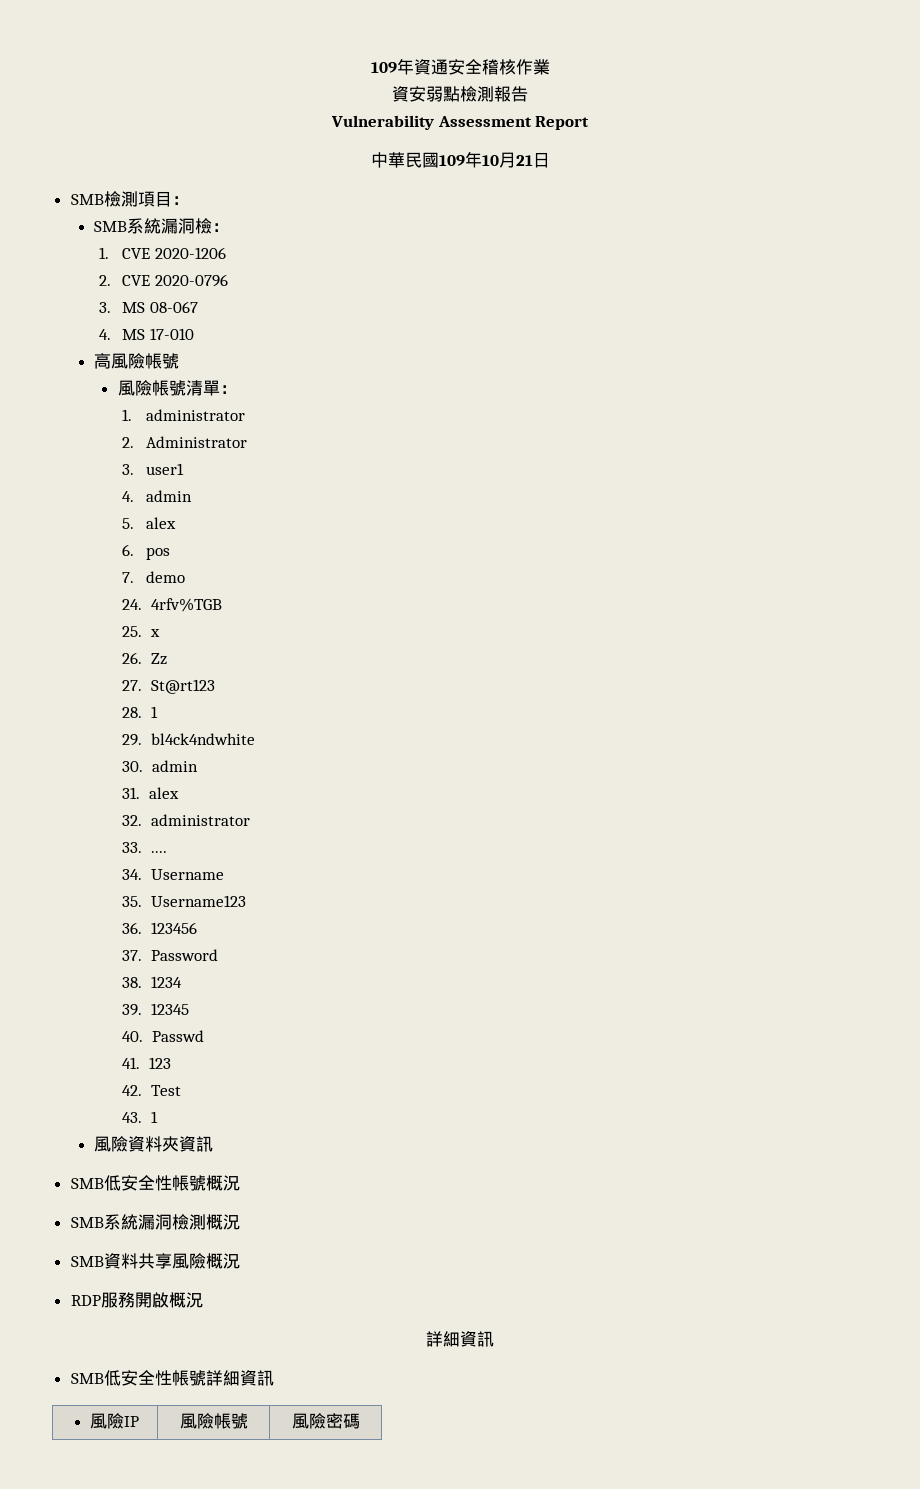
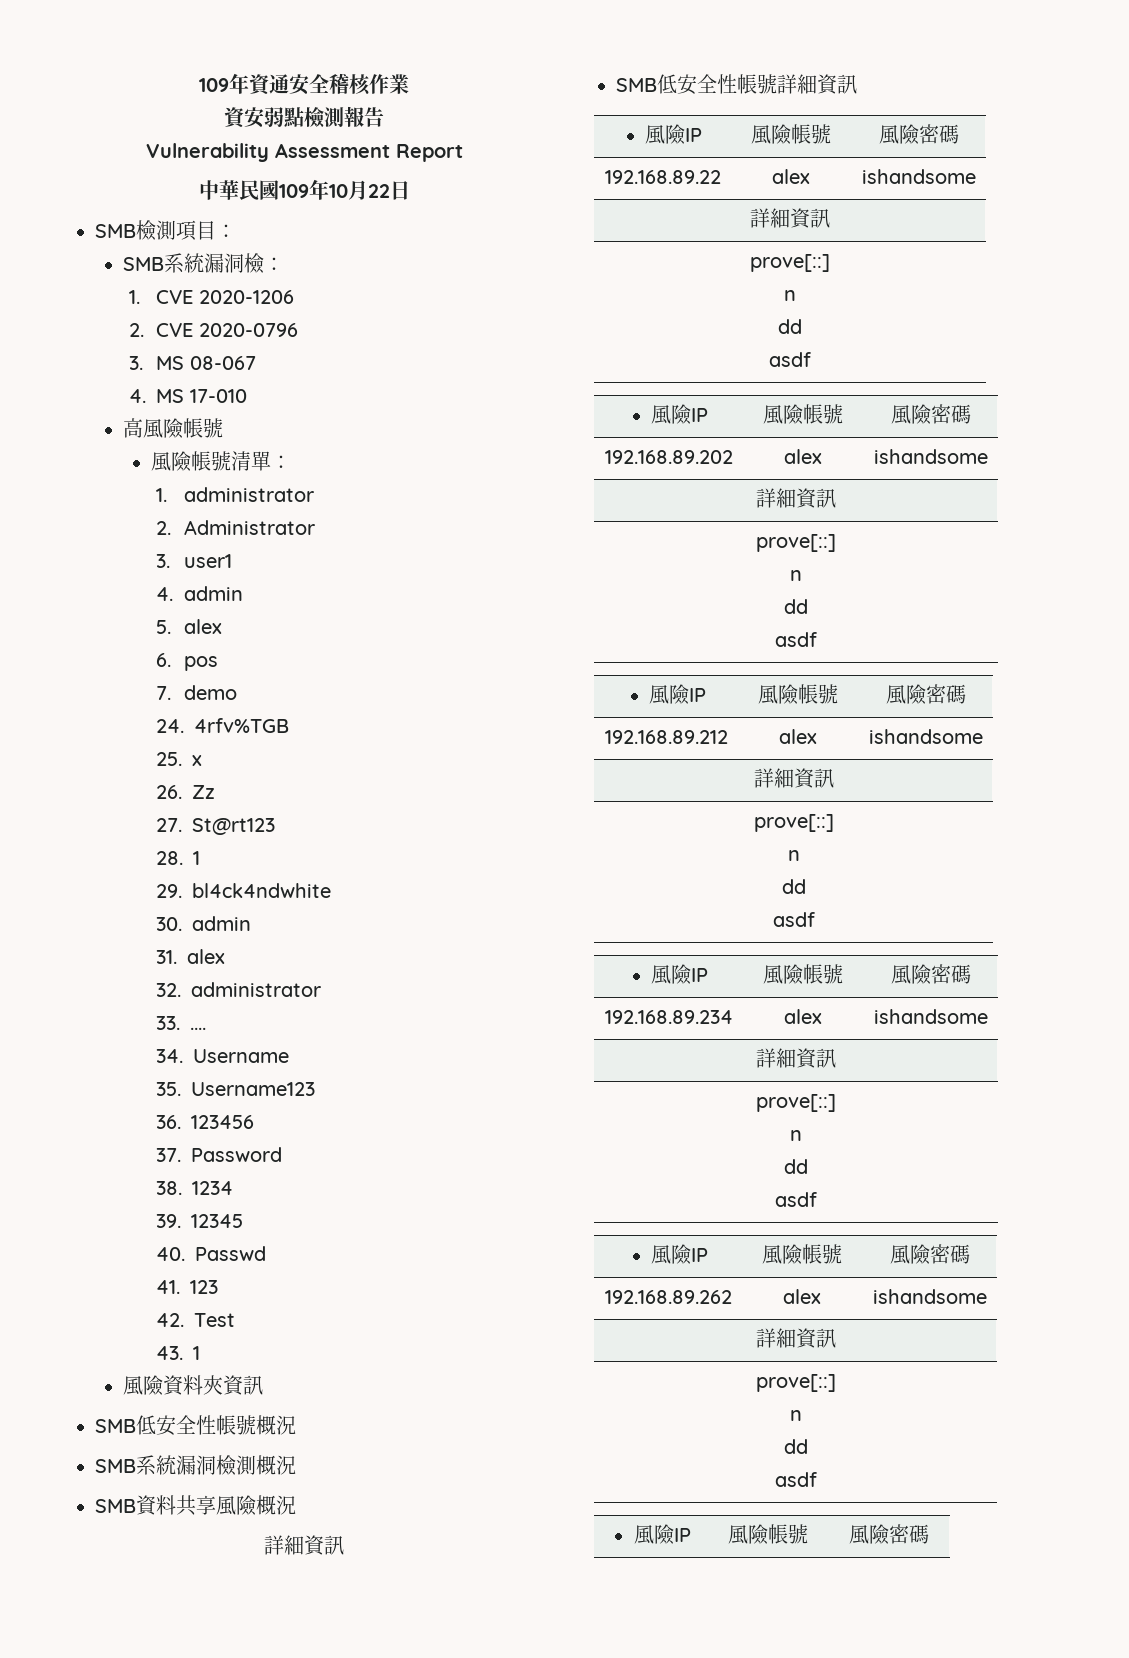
- 中華民國109年10月21日
+ 中華民國109年10月22日
- RDP服務開啟概況
+ 192.168.89.22 | alex | ishandsome
+ 詳細資訊
+ prove[::]
+ n
+ dd
+ asdf
+ 風險IP | 風險帳號 | 風險密碼
+ 192.168.89.202 | alex | ishandsome
+ 詳細資訊
+ prove[::]
+ n
+ dd
+ asdf
+ 風險IP | 風險帳號 | 風險密碼
+ 192.168.89.212 | alex | ishandsome
+ 詳細資訊
+ prove[::]
+ n
+ dd
+ asdf
+ 風險IP | 風險帳號 | 風險密碼
+ 192.168.89.234 | alex | ishandsome
+ 詳細資訊
+ prove[::]
+ n
+ dd
+ asdf
+ 風險IP | 風險帳號 | 風險密碼
+ 192.168.89.262 | alex | ishandsome
+ 詳細資訊
+ prove[::]
+ n
+ dd
+ asdf
+ 風險IP | 風險帳號 | 風險密碼

